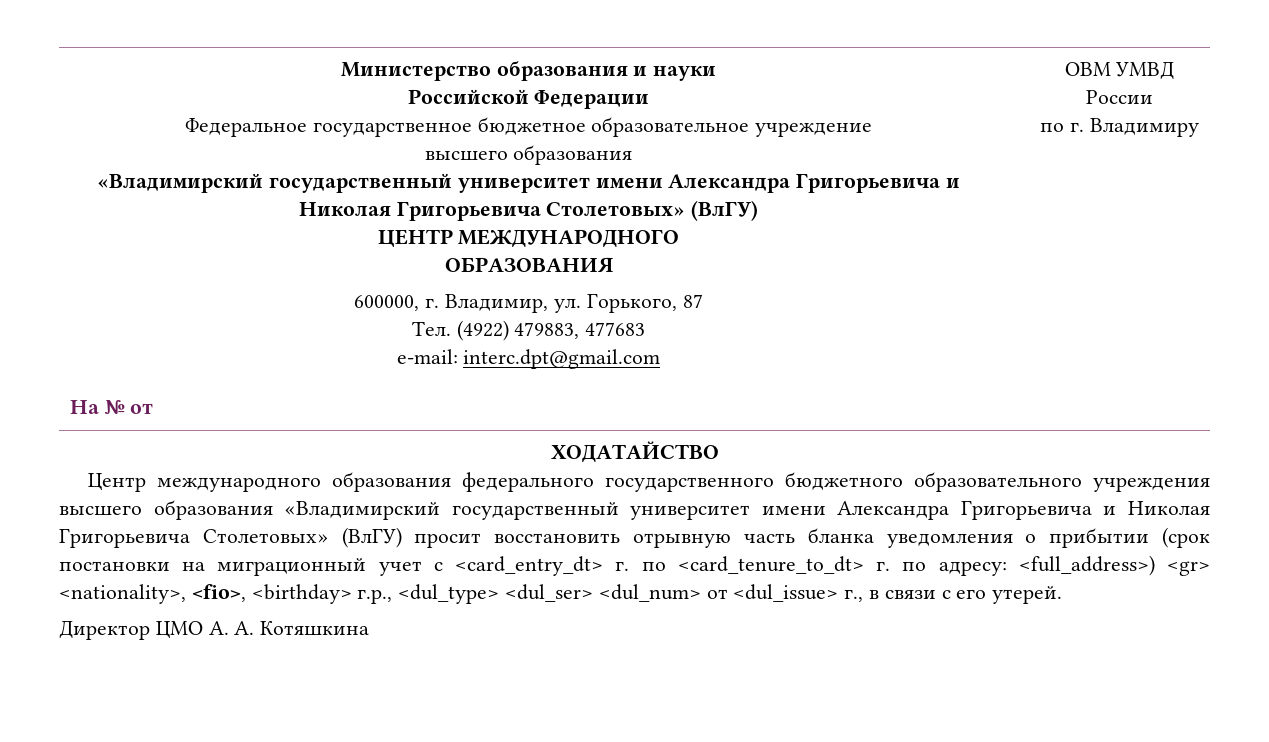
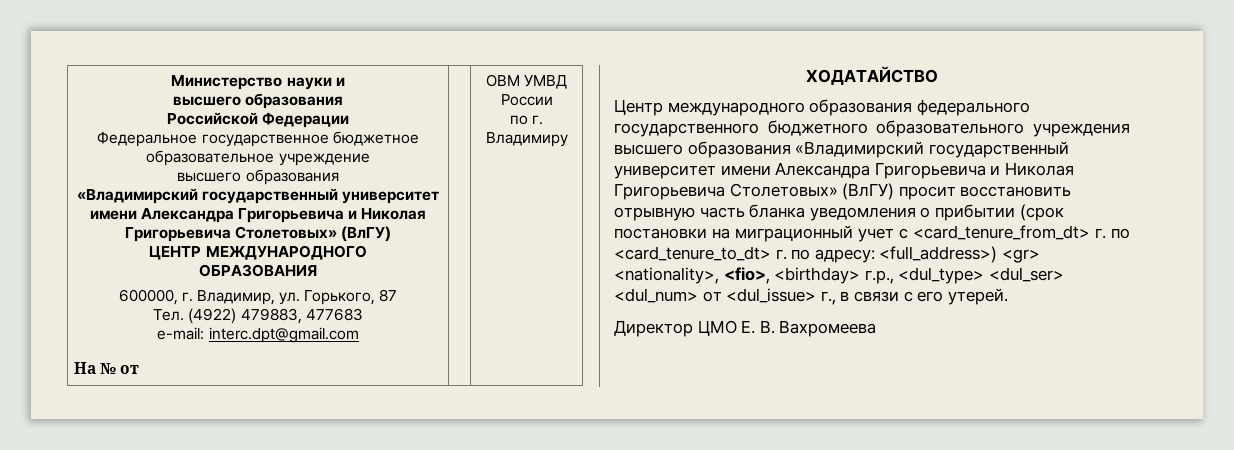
- Министерство образования и науки
+ Министерство науки и
+ высшего образования
- Центр международного образования федерального государственного бюджетного образовательного учреждения высшего образования «Владимирский государственный университет имени Александра Григорьевича и Николая Григорьевича Столетовых» (ВлГУ) просит восстановить отрывную часть бланка уведомления о прибытии (срок постановки на миграционный учет с <card_entry_dt> г. по <card_tenure_to_dt> г. по адресу: <full_address>) <gr> <nationality>, <fio>, <birthday> г.р., <dul_type> <dul_ser> <dul_num> от <dul_issue> г., в связи с его утерей.
+ Центр международного образования федерального государственного бюджетного образовательного учреждения высшего образования «Владимирский государственный университет имени Александра Григорьевича и Николая Григорьевича Столетовых» (ВлГУ) просит восстановить отрывную часть бланка уведомления о прибытии (срок постановки на миграционный учет с <card_tenure_from_dt> г. по <card_tenure_to_dt> г. по адресу: <full_address>) <gr> <nationality>, <fio>, <birthday> г.р., <dul_type> <dul_ser> <dul_num> от <dul_issue> г., в связи с его утерей.
- Директор ЦМО А. А. Котяшкина
+ Директор ЦМО Е. В. Вахромеева

